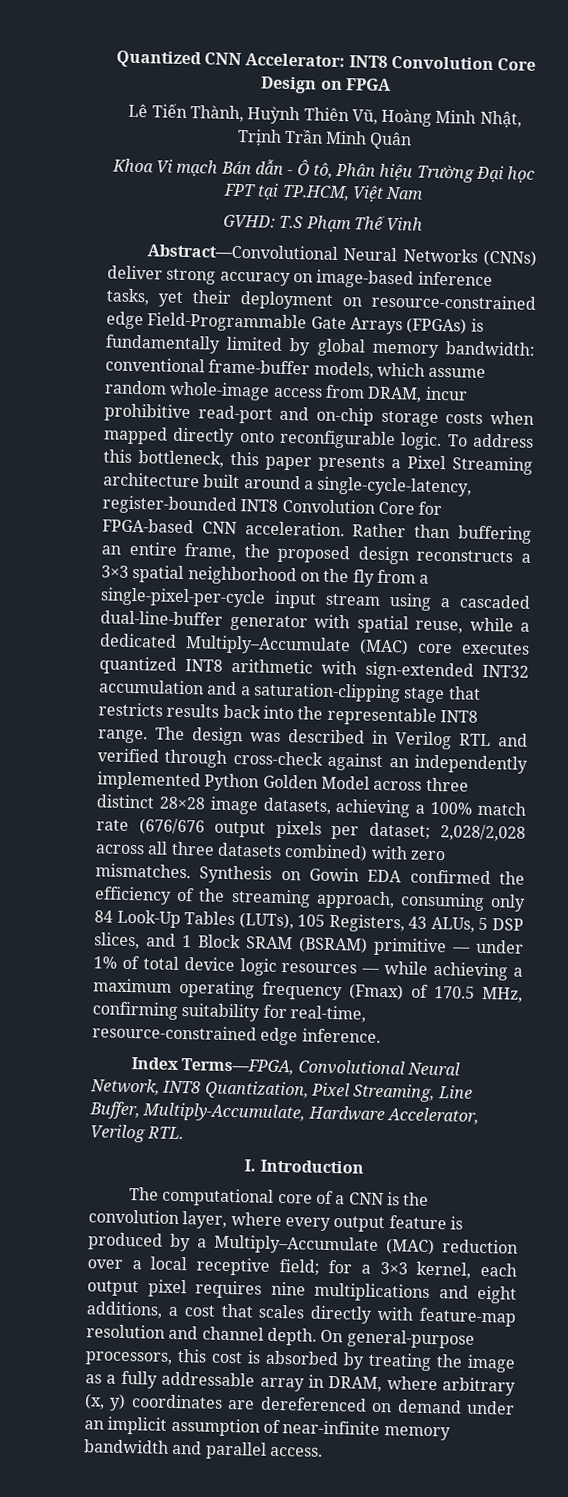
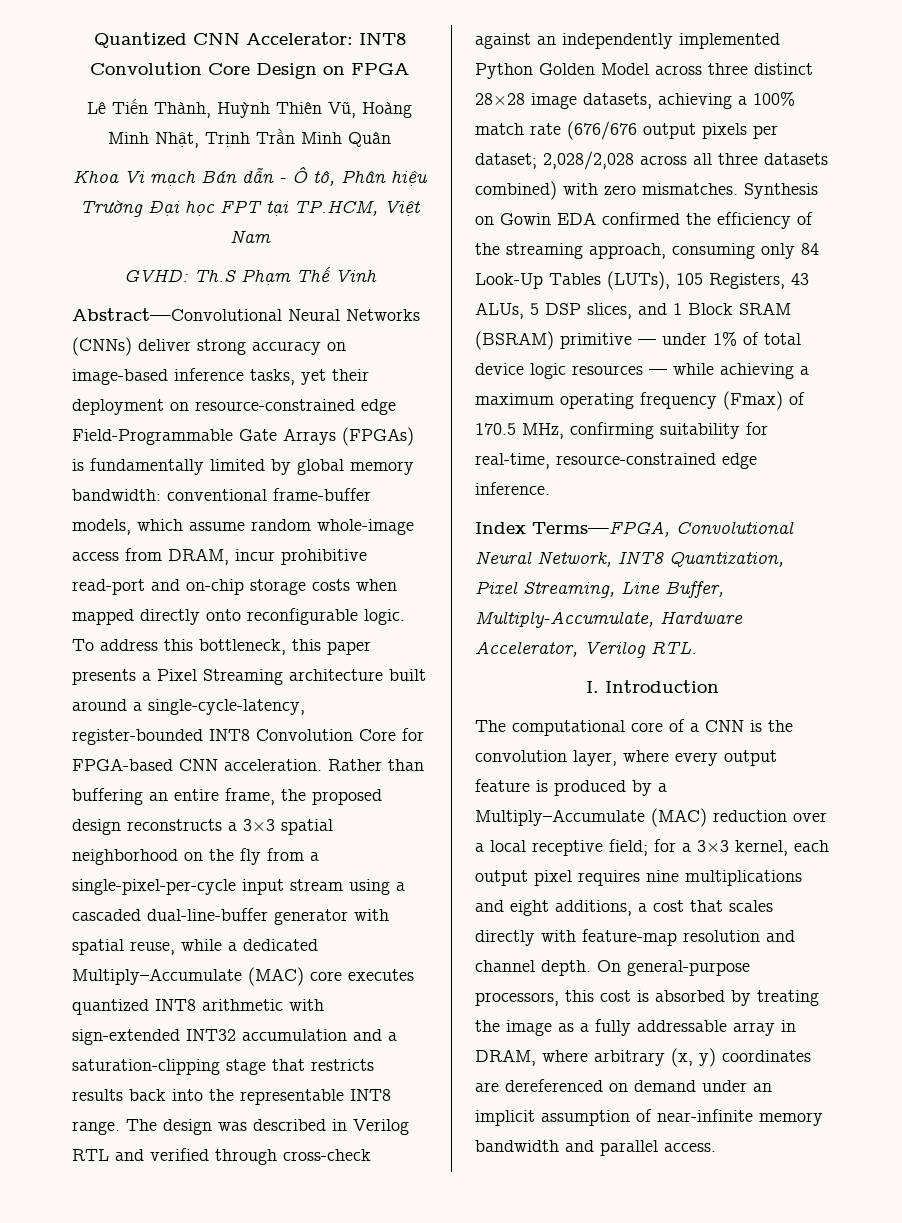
- GVHD: T.S Phạm Thế Vinh
+ GVHD: Th.S Phạm Thế Vinh

